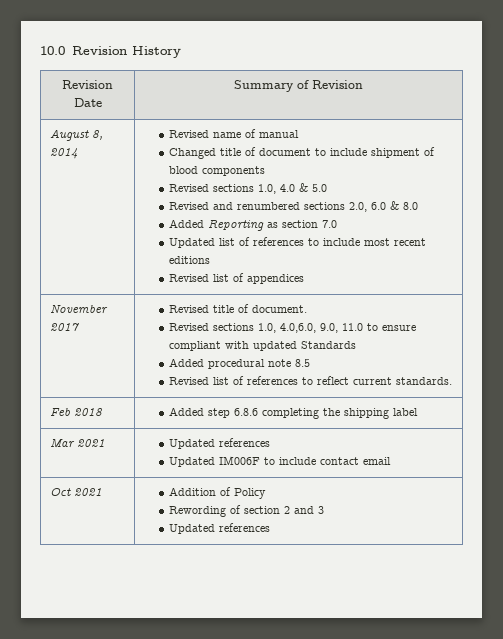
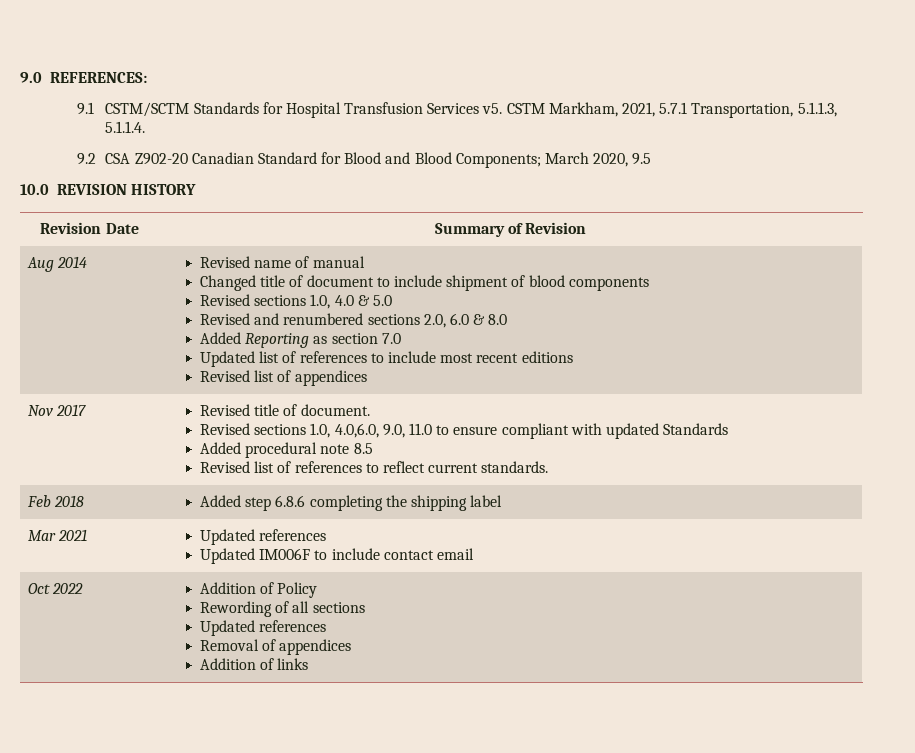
- 10.0 Revision History
+ 9.0 REFERENCES:
+ 9.1 CSTM/SCTM Standards for Hospital Transfusion Services v5. CSTM Markham, 2021, 5.7.1 Transportation, 5.1.1.3, 5.1.1.4.
+ 9.2 CSA Z902-20 Canadian Standard for Blood and Blood Components; March 2020, 9.5
+ 10.0 REVISION HISTORY
- August 8, 2014
+ Aug 2014
- November 2017 | Revised title of document.
+ Nov 2017 | Revised title of document.
- Oct 2021 | Addition of Policy
- Rewording of section 2 and 3
+ Oct 2022 | Addition of Policy
+ Rewording of all sections
  Updated references
+ Removal of appendices
+ Addition of links

